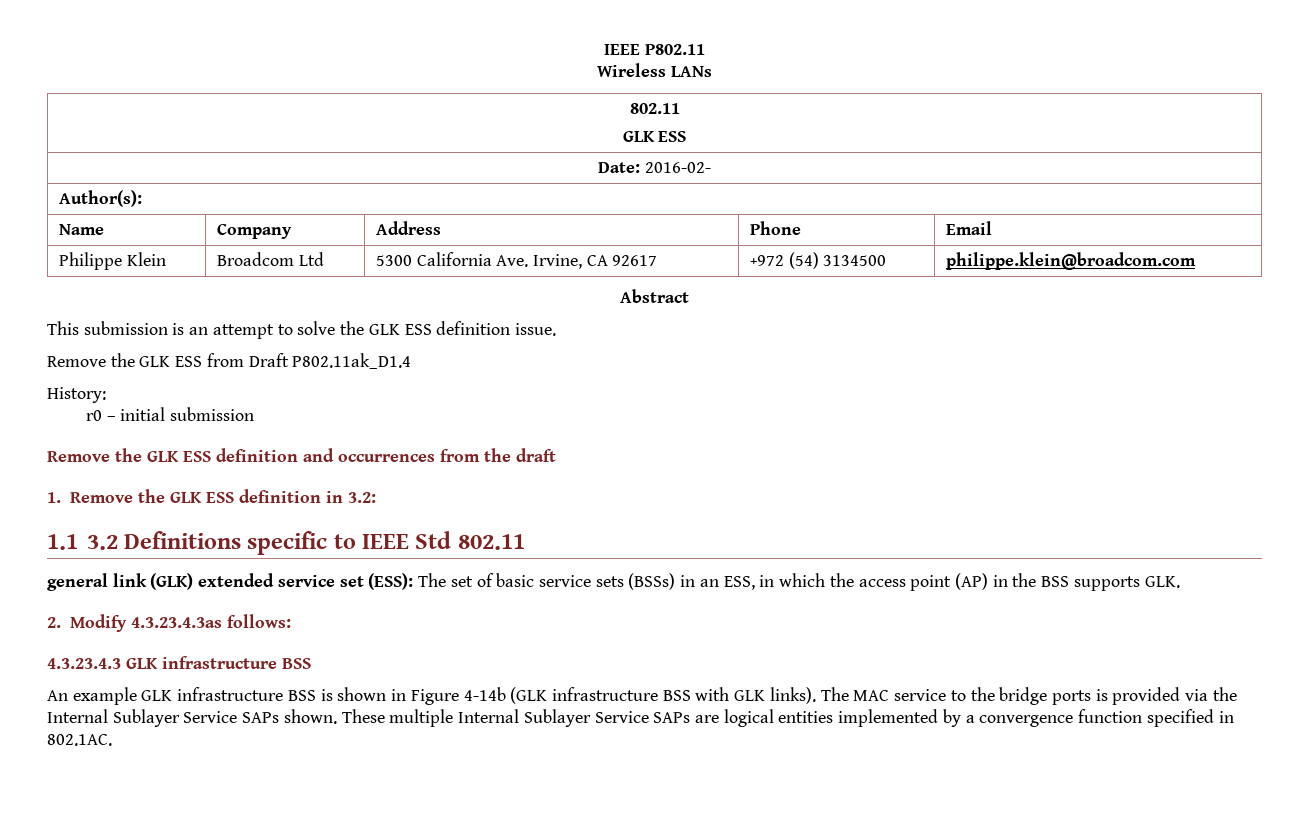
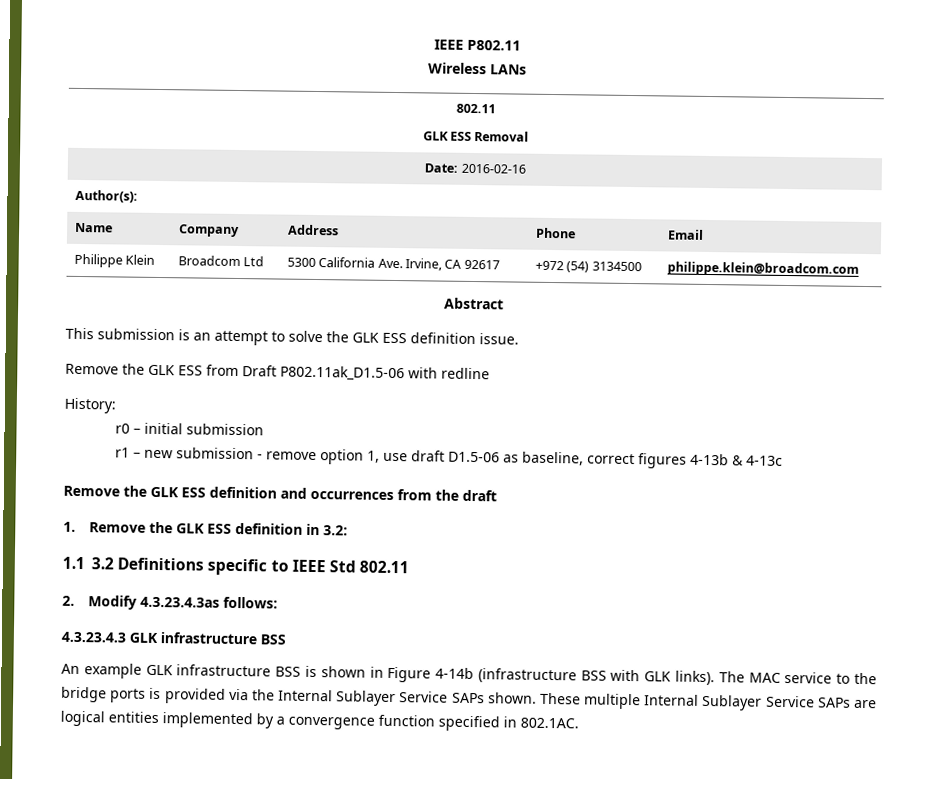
  Wireless LANs
  802.11
- GLK ESS
+ GLK ESS Removal
- Date: 2016-02-
+ Date: 2016-02-16
- Remove the GLK ESS from Draft P802.11ak_D1.4
+ Remove the GLK ESS from Draft P802.11ak_D1.5-06 with redline
+ r1 – new submission - remove option 1, use draft D1.5-06 as baseline, correct figures 4-13b & 4-13c
- general link (GLK) extended service set (ESS): The set of basic service sets (BSSs) in an ESS, in which the access point (AP) in the BSS supports GLK.
- An example GLK infrastructure BSS is shown in Figure 4-14b (GLK infrastructure BSS with GLK links).
+ An example GLK infrastructure BSS is shown in Figure 4-14b (infrastructure BSS with GLK links).

